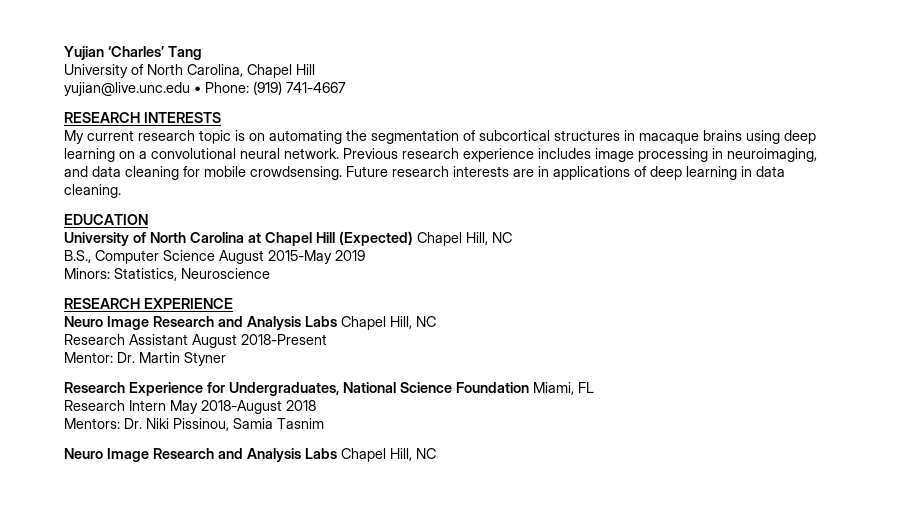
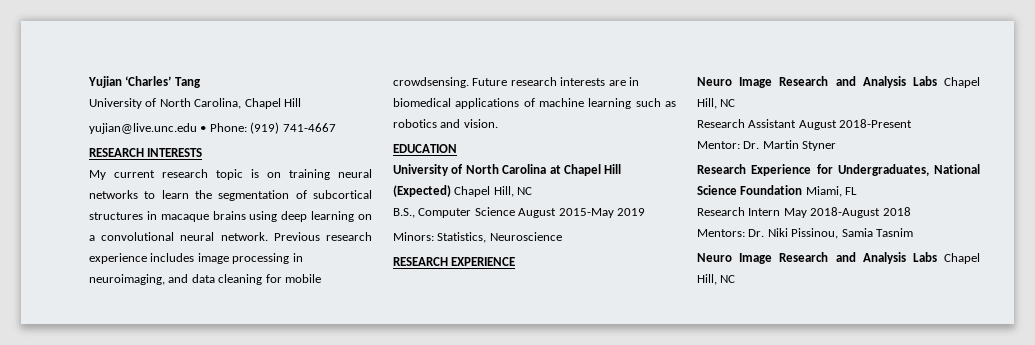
- My current research topic is on automating the segmentation of subcortical structures in macaque brains using deep learning on a convolutional neural network.
+ My current research topic is on training neural networks to learn the segmentation of subcortical structures in macaque brains using deep learning on a convolutional neural network.
- Future research interests are in applications of deep learning in data cleaning.
+ Future research interests are in biomedical applications of machine learning such as robotics and vision.

